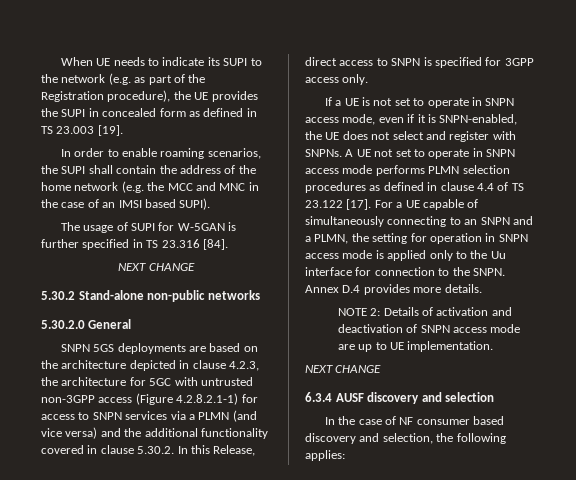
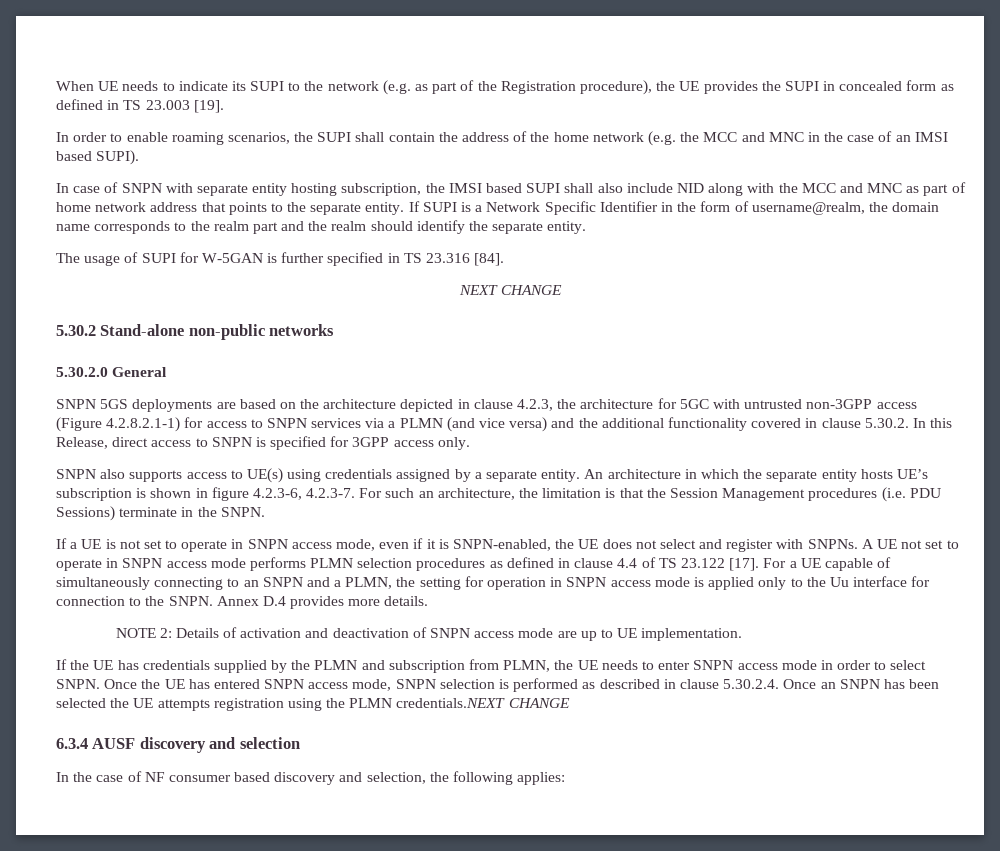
+ In case of SNPN with separate entity hosting subscription, the IMSI based SUPI shall also include NID along with the MCC and MNC as part of home network address that points to the separate entity. If SUPI is a Network Specific Identifier in the form of username@realm, the domain name corresponds to the realm part and the realm should identify the separate entity.
+ SNPN also supports access to UE(s) using credentials assigned by a separate entity. An architecture in which the separate entity hosts UE’s subscription is shown in figure 4.2.3-6, 4.2.3-7. For such an architecture, the limitation is that the Session Management procedures (i.e. PDU Sessions) terminate in the SNPN.
  NOTE 2: Details of activation and deactivation of SNPN access mode are up to UE implementation.
- NEXT CHANGE
+ If the UE has credentials supplied by the PLMN and subscription from PLMN, the UE needs to enter SNPN access mode in order to select SNPN. Once the UE has entered SNPN access mode, SNPN selection is performed as described in clause 5.30.2.4. Once an SNPN has been selected the UE attempts registration using the PLMN credentials.NEXT CHANGE

